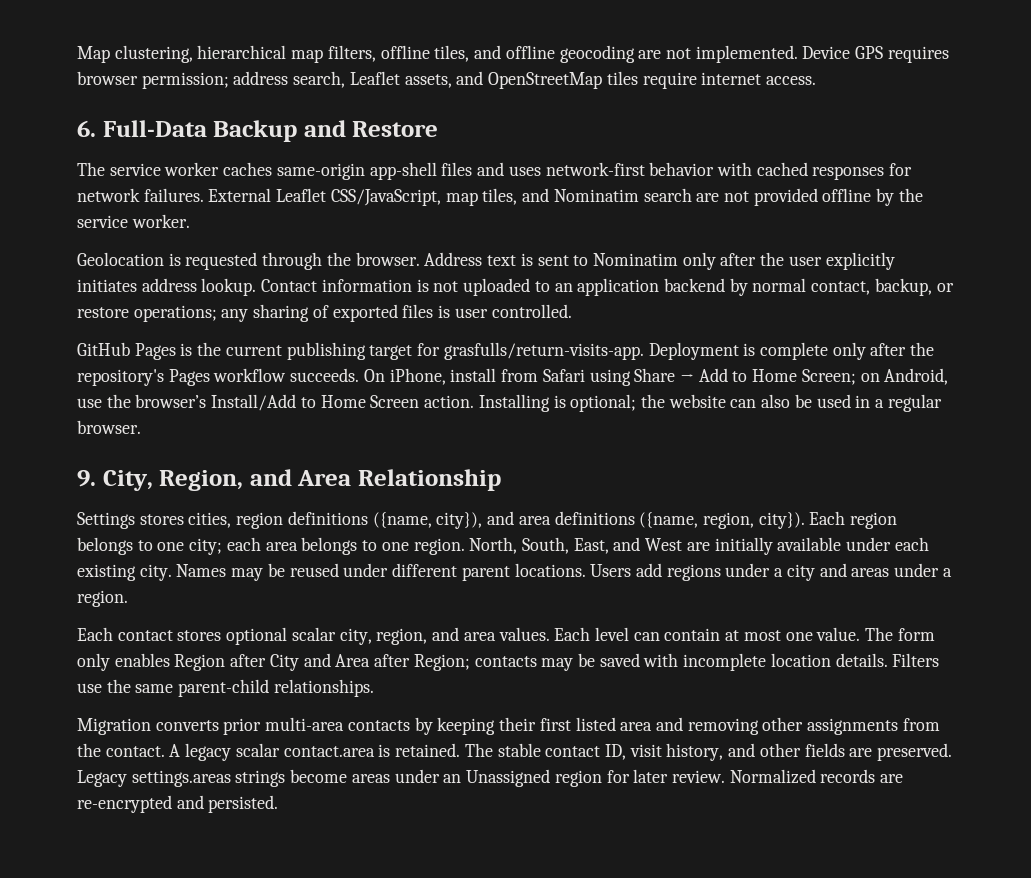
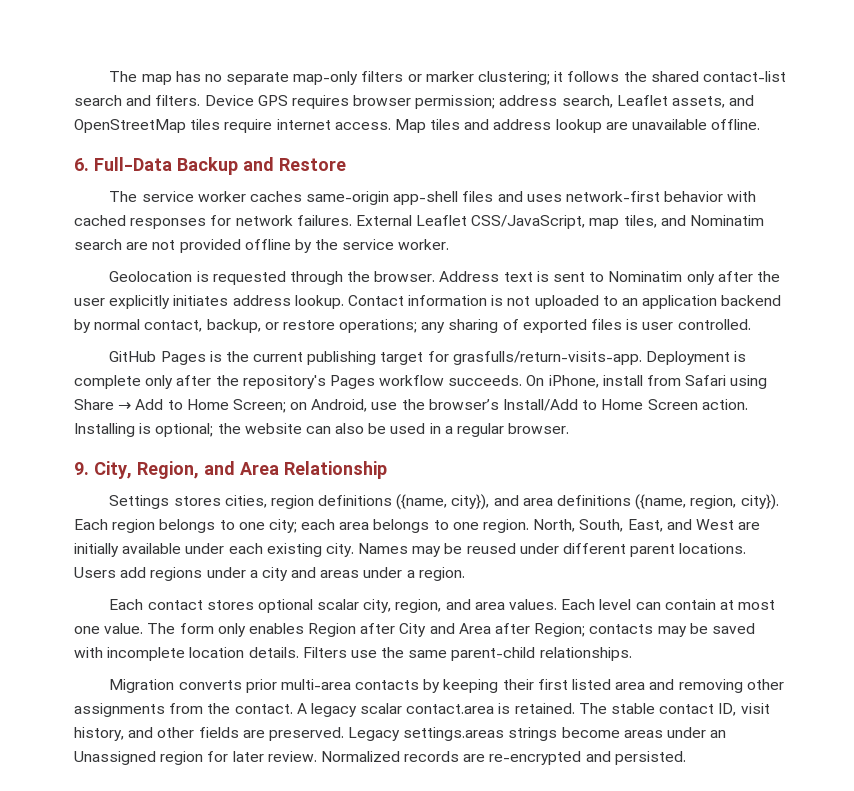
- Map clustering, hierarchical map filters, offline tiles, and offline geocoding are not implemented.
+ The map has no separate map-only filters or marker clustering; it follows the shared contact-list search and filters.
+ Map tiles and address lookup are unavailable offline.

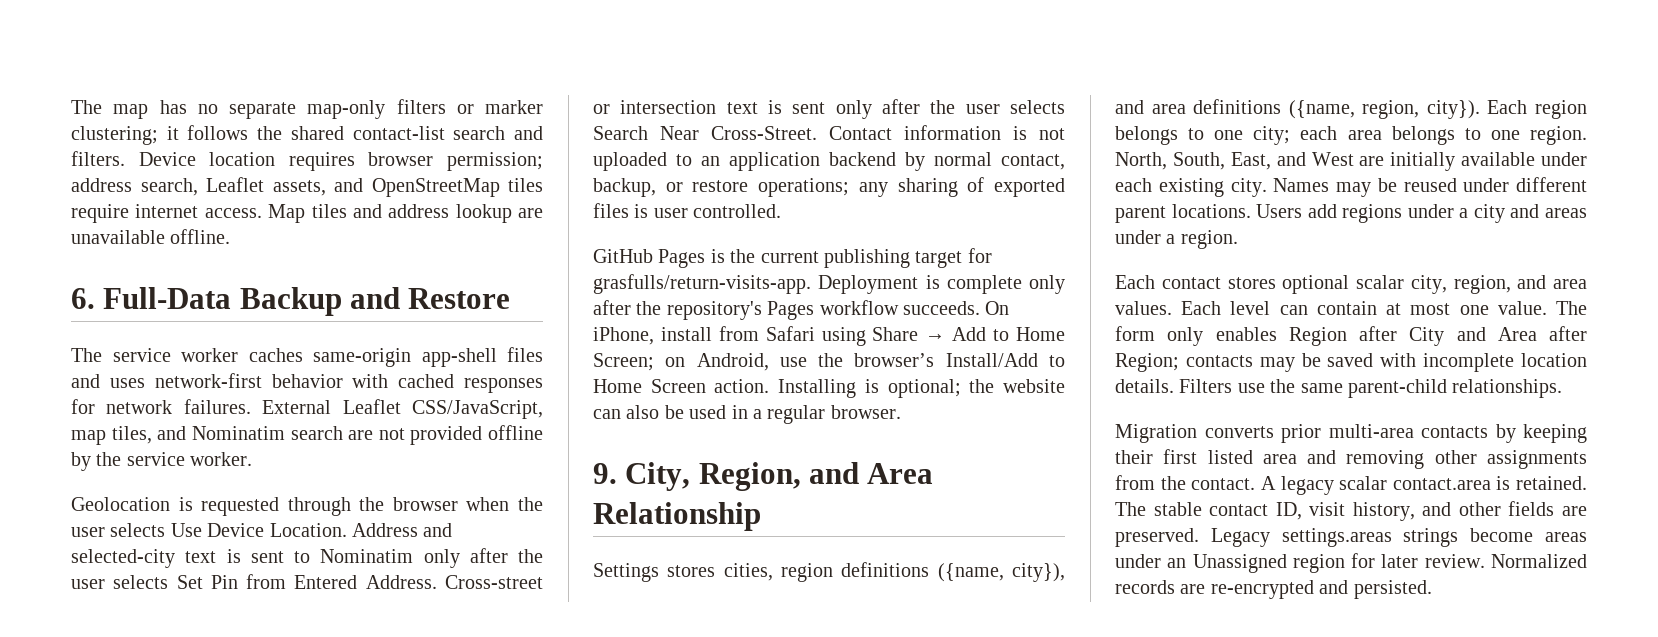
- Device GPS requires browser permission; address search, Leaflet assets, and OpenStreetMap tiles require internet access.
+ Device location requires browser permission; address search, Leaflet assets, and OpenStreetMap tiles require internet access.
- Geolocation is requested through the browser. Address text is sent to Nominatim only after the user explicitly initiates address lookup.
+ Geolocation is requested through the browser when the user selects Use Device Location. Address and selected-city text is sent to Nominatim only after the user selects Set Pin from Entered Address. Cross-street or intersection text is sent only after the user selects Search Near Cross-Street.

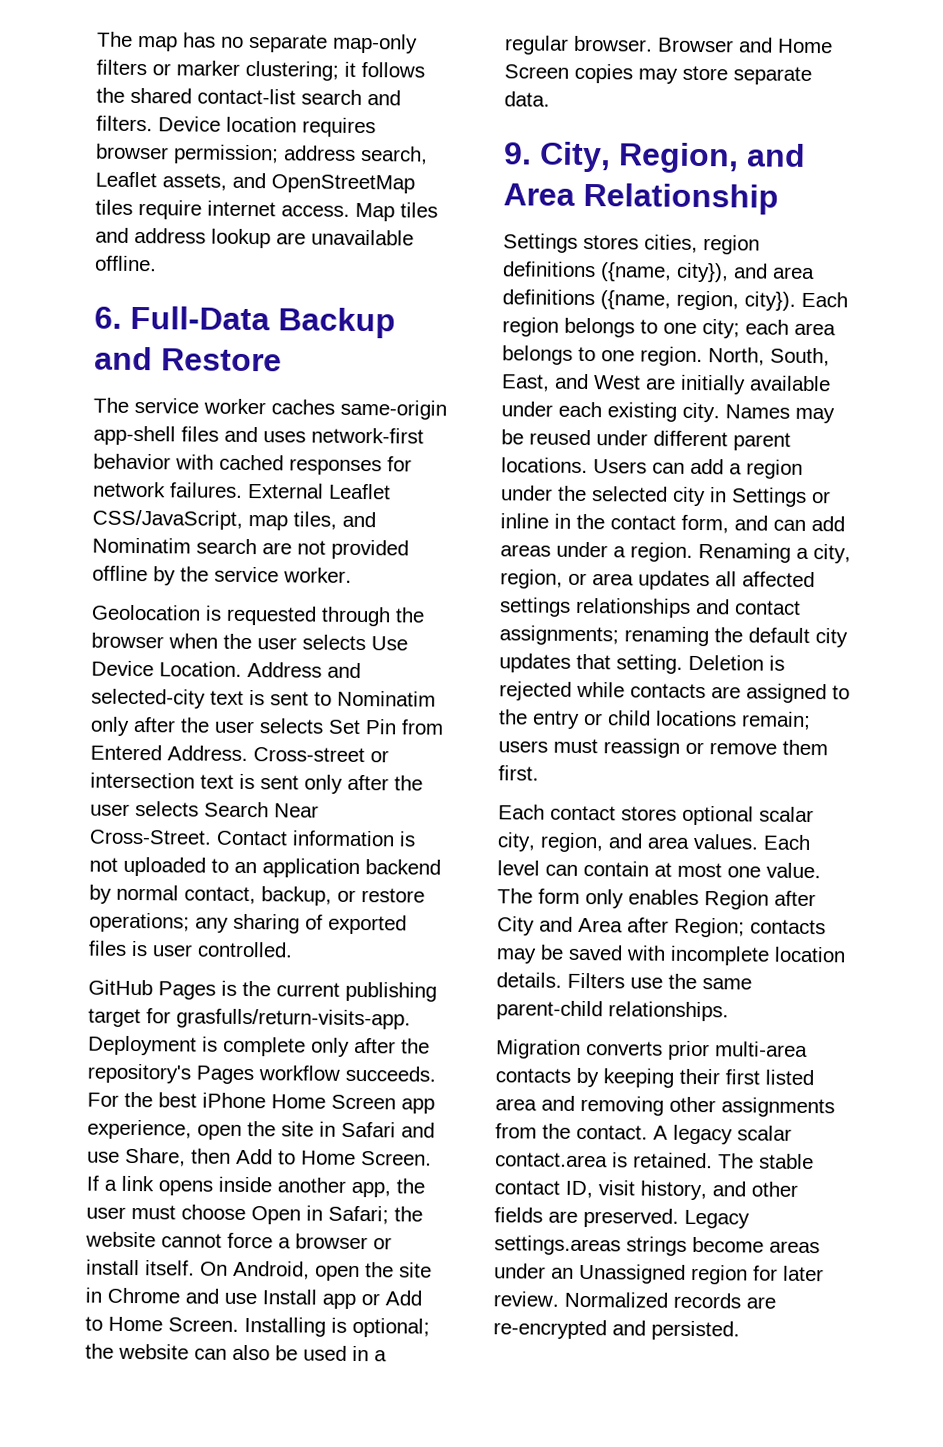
- On iPhone, install from Safari using Share → Add to Home Screen; on Android, use the browser’s Install/Add to Home Screen action.
+ For the best iPhone Home Screen app experience, open the site in Safari and use Share, then Add to Home Screen. If a link opens inside another app, the user must choose Open in Safari; the website cannot force a browser or install itself. On Android, open the site in Chrome and use Install app or Add to Home Screen.
+ Browser and Home Screen copies may store separate data.
- Users add regions under a city and areas under a region.
+ Users can add a region under the selected city in Settings or inline in the contact form, and can add areas under a region. Renaming a city, region, or area updates all affected settings relationships and contact assignments; renaming the default city updates that setting. Deletion is rejected while contacts are assigned to the entry or child locations remain; users must reassign or remove them first.

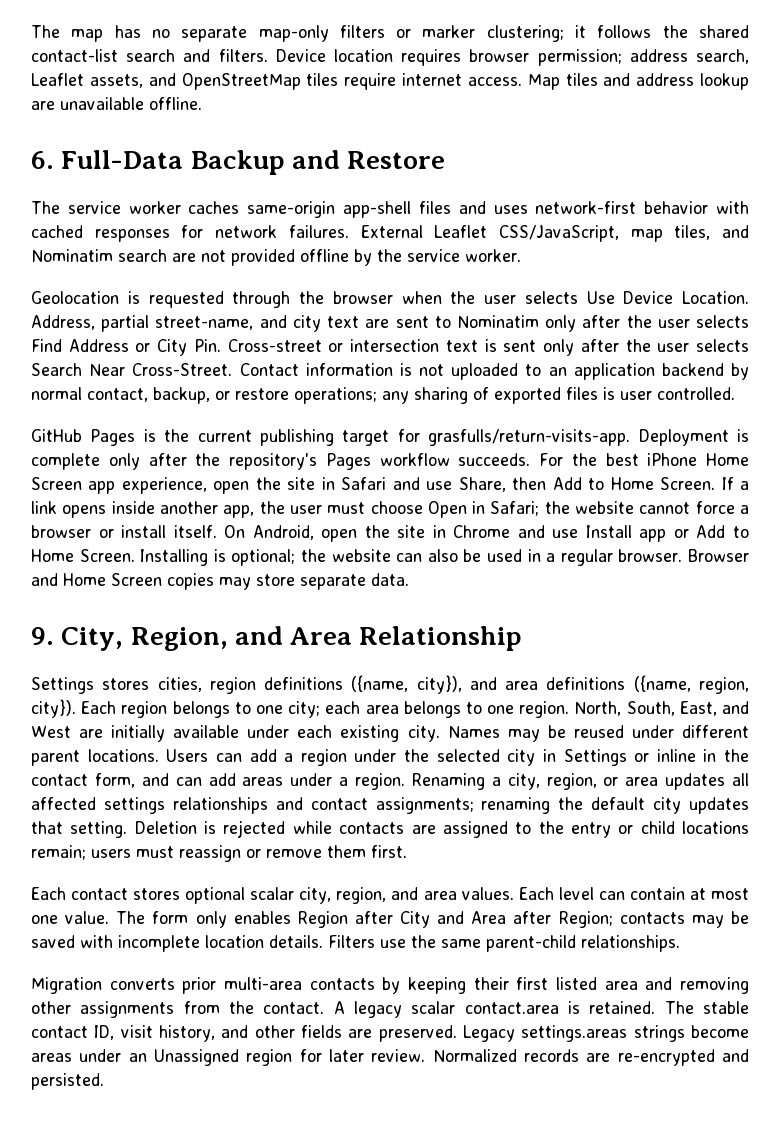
- Address and selected-city text is sent to Nominatim only after the user selects Set Pin from Entered Address. Cross-street or intersection text is sent only after the user selects Search Near Cross-Street.
+ Address, partial street-name, and city text are sent to Nominatim only after the user selects Find Address or City Pin. Cross-street or intersection text is sent only after the user selects Search Near Cross-Street.

